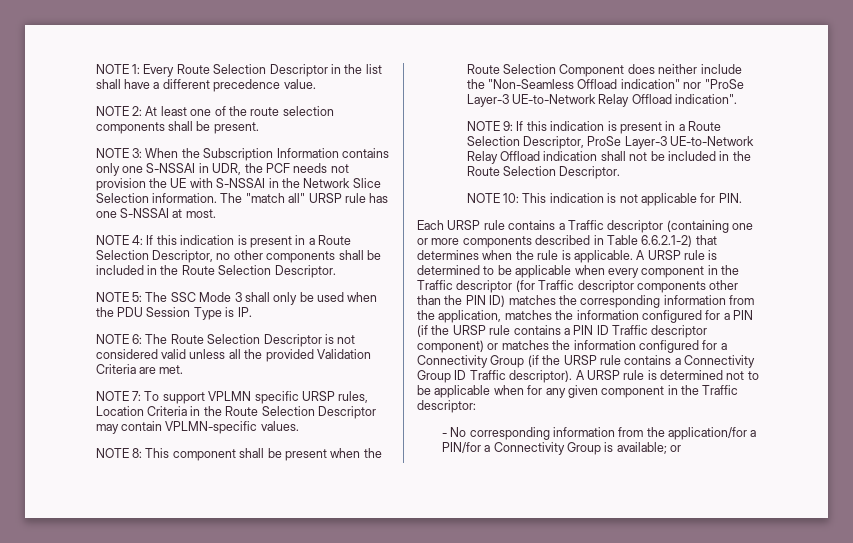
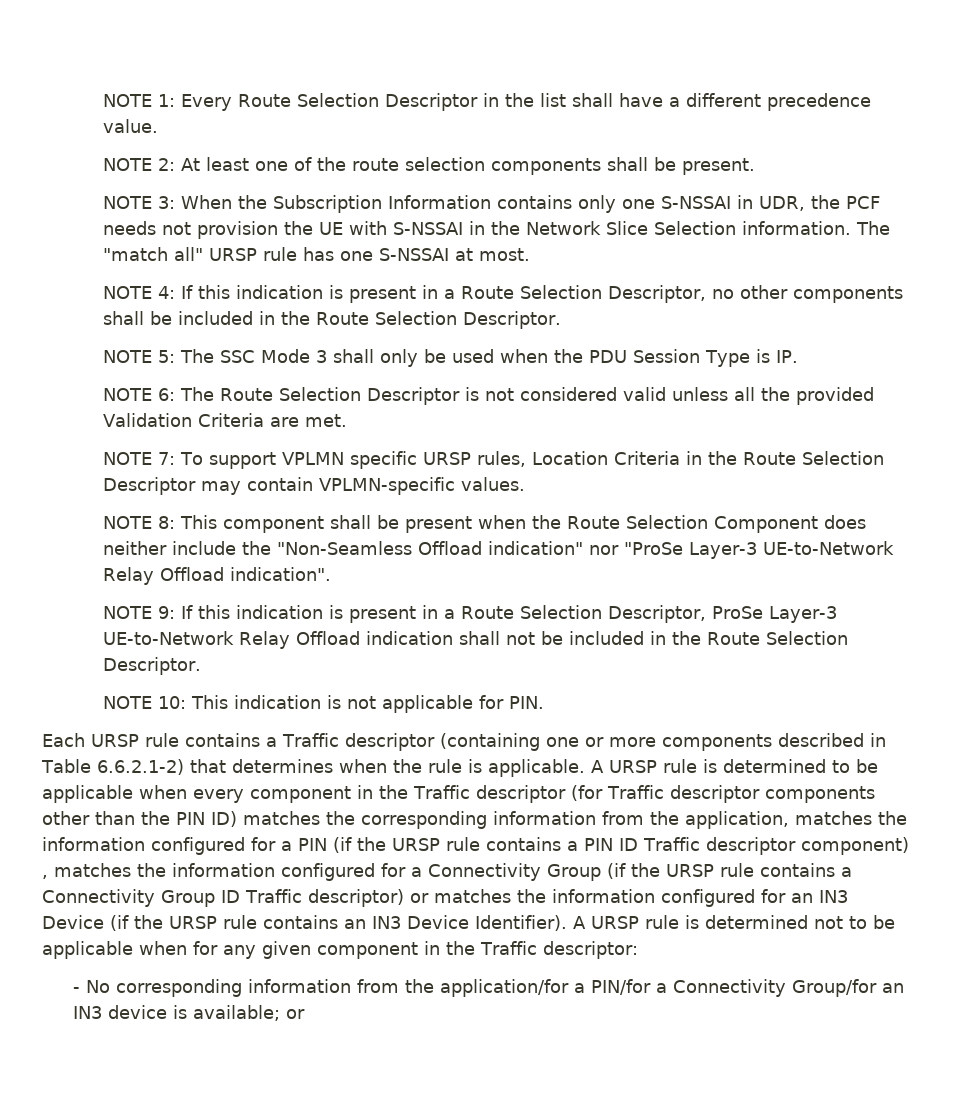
- A URSP rule is determined to be applicable when every component in the Traffic descriptor (for Traffic descriptor components other than the PIN ID) matches the corresponding information from the application, matches the information configured for a PIN (if the URSP rule contains a PIN ID Traffic descriptor component) or matches the information configured for a Connectivity Group (if the URSP rule contains a Connectivity Group ID Traffic descriptor).
+ A URSP rule is determined to be applicable when every component in the Traffic descriptor (for Traffic descriptor components other than the PIN ID) matches the corresponding information from the application, matches the information configured for a PIN (if the URSP rule contains a PIN ID Traffic descriptor component) , matches the information configured for a Connectivity Group (if the URSP rule contains a Connectivity Group ID Traffic descriptor) or matches the information configured for an IN3 Device (if the URSP rule contains an IN3 Device Identifier).
- - No corresponding information from the application/for a PIN/for a Connectivity Group is available; or
+ - No corresponding information from the application/for a PIN/for a Connectivity Group/for an IN3 device is available; or

